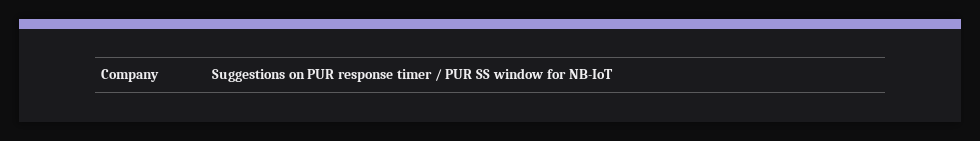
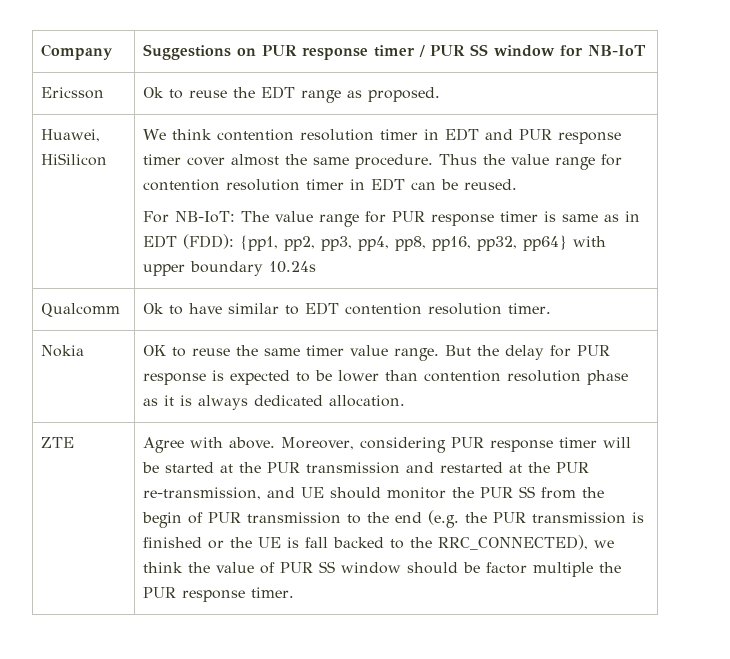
+ Ericsson | Ok to reuse the EDT range as proposed.
+ Huawei, HiSilicon | We think contention resolution timer in EDT and PUR response timer cover almost the same procedure. Thus the value range for contention resolution timer in EDT can be reused.
+ For NB-IoT: The value range for PUR response timer is same as in EDT (FDD): {pp1, pp2, pp3, pp4, pp8, pp16, pp32, pp64} with upper boundary 10.24s
+ Qualcomm | Ok to have similar to EDT contention resolution timer.
+ Nokia | OK to reuse the same timer value range. But the delay for PUR response is expected to be lower than contention resolution phase as it is always dedicated allocation.
+ ZTE | Agree with above. Moreover, considering PUR response timer will be started at the PUR transmission and restarted at the PUR re-transmission, and UE should monitor the PUR SS from the begin of PUR transmission to the end (e.g. the PUR transmission is finished or the UE is fall backed to the RRC_CONNECTED), we think the value of PUR SS window should be factor multiple the PUR response timer.

